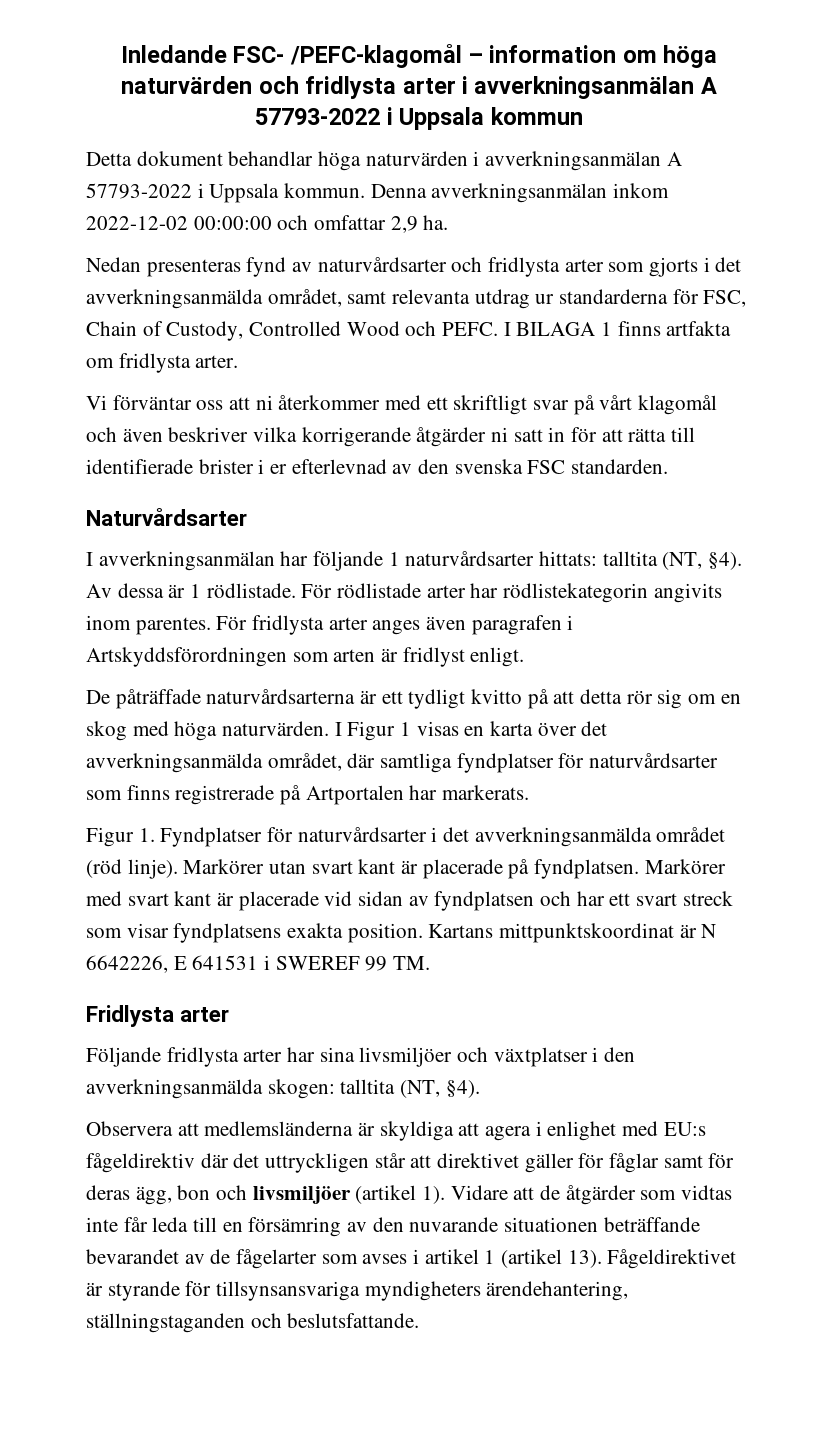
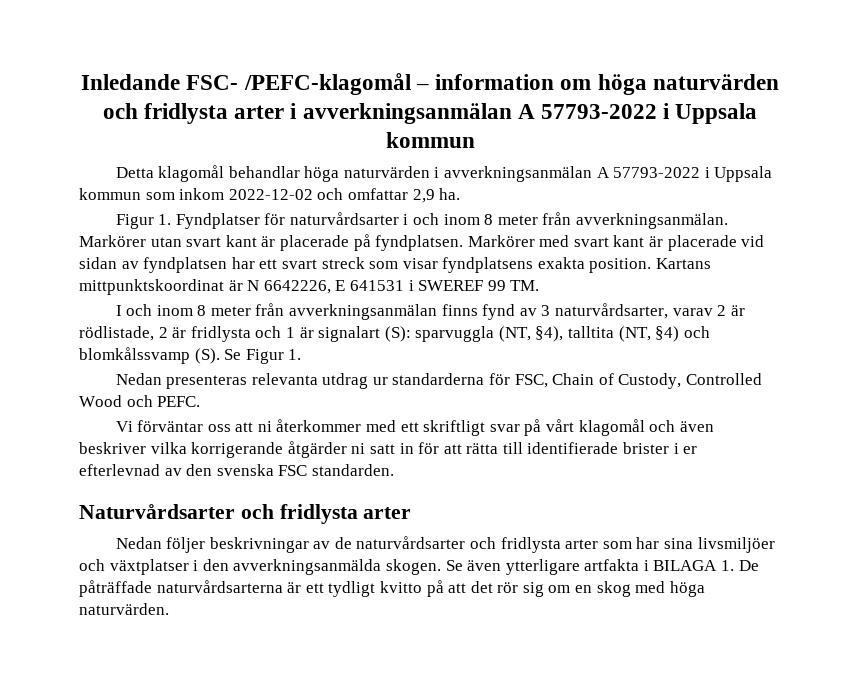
- Detta dokument behandlar höga naturvärden i avverkningsanmälan A 57793-2022 i Uppsala kommun. Denna avverkningsanmälan inkom 2022-12-02 00:00:00 och omfattar 2,9 ha.
+ Detta klagomål behandlar höga naturvärden i avverkningsanmälan A 57793-2022 i Uppsala kommun som inkom 2022-12-02 och omfattar 2,9 ha.
- Nedan presenteras fynd av naturvårdsarter och fridlysta arter som gjorts i det avverkningsanmälda området, samt relevanta utdrag ur standarderna för FSC, Chain of Custody, Controlled Wood och PEFC. I BILAGA 1 finns artfakta om fridlysta arter.
+ Figur 1. Fyndplatser för naturvårdsarter i och inom 8 meter från avverkningsanmälan. Markörer utan svart kant är placerade på fyndplatsen. Markörer med svart kant är placerade vid sidan av fyndplatsen har ett svart streck som visar fyndplatsens exakta position. Kartans mittpunktskoordinat är N 6642226, E 641531 i SWEREF 99 TM.
+ I och inom 8 meter från avverkningsanmälan finns fynd av 3 naturvårdsarter, varav 2 är rödlistade, 2 är fridlysta och 1 är signalart (S): sparvuggla (NT, §4), talltita (NT, §4) och blomkålssvamp (S). Se Figur 1.
+ Nedan presenteras relevanta utdrag ur standarderna för FSC, Chain of Custody, Controlled Wood och PEFC.
- Naturvårdsarter
- I avverkningsanmälan har följande 1 naturvårdsarter hittats: talltita (NT, §4). Av dessa är 1 rödlistade. För rödlistade arter har rödlistekategorin angivits inom parentes. För fridlysta arter anges även paragrafen i Artskyddsförordningen som arten är fridlyst enligt.
- De påträffade naturvårdsarterna är ett tydligt kvitto på att detta rör sig om en skog med höga naturvärden. I Figur 1 visas en karta över det avverkningsanmälda området, där samtliga fyndplatser för naturvårdsarter som finns registrerade på Artportalen har markerats.
- Figur 1. Fyndplatser för naturvårdsarter i det avverkningsanmälda området (röd linje). Markörer utan svart kant är placerade på fyndplatsen. Markörer med svart kant är placerade vid sidan av fyndplatsen och har ett svart streck som visar fyndplatsens exakta position. Kartans mittpunktskoordinat är N 6642226, E 641531 i SWEREF 99 TM.
- Fridlysta arter
- Följande fridlysta arter har sina livsmiljöer och växtplatser i den avverkningsanmälda skogen: talltita (NT, §4).
- Observera att medlemsländerna är skyldiga att agera i enlighet med EU:s fågeldirektiv där det uttryckligen står att direktivet gäller för fåglar samt för deras ägg, bon och livsmiljöer (artikel 1). Vidare att de åtgärder som vidtas inte får leda till en försämring av den nuvarande situationen beträffande bevarandet av de fågelarter som avses i artikel 1 (artikel 13). Fågeldirektivet är styrande för tillsynsansvariga myndigheters ärendehantering, ställningstaganden och beslutsfattande.
+ Naturvårdsarter och fridlysta arter
+ Nedan följer beskrivningar av de naturvårdsarter och fridlysta arter som har sina livsmiljöer och växtplatser i den avverkningsanmälda skogen. Se även ytterligare artfakta i BILAGA 1. De påträffade naturvårdsarterna är ett tydligt kvitto på att det rör sig om en skog med höga naturvärden.

